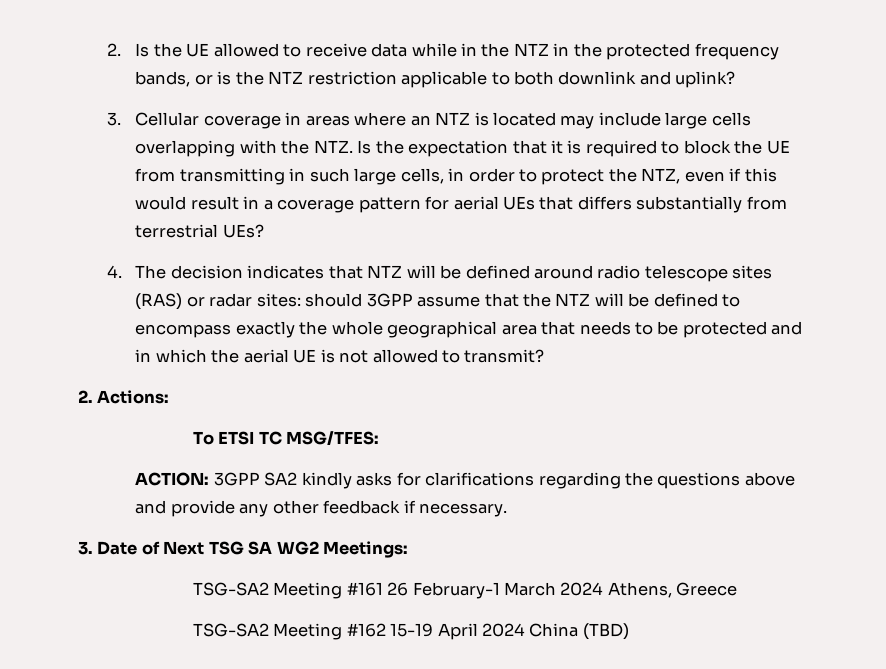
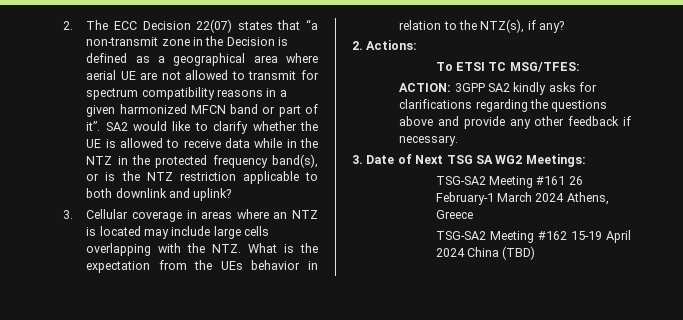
- 2. Is the UE allowed to receive data while in the NTZ in the protected frequency bands, or is the NTZ restriction applicable to both downlink and uplink?
+ 2. The ECC Decision 22(07) states that “a non-transmit zone in the Decision is defined as a geographical area where aerial UE are not allowed to transmit for spectrum compatibility reasons in a given harmonized MFCN band or part of it”. SA2 would like to clarify whether the UE is allowed to receive data while in the NTZ in the protected frequency band(s), or is the NTZ restriction applicable to both downlink and uplink?
- 3. Cellular coverage in areas where an NTZ is located may include large cells overlapping with the NTZ. Is the expectation that it is required to block the UE from transmitting in such large cells, in order to protect the NTZ, even if this would result in a coverage pattern for aerial UEs that differs substantially from terrestrial UEs?
- 4. The decision indicates that NTZ will be defined around radio telescope sites (RAS) or radar sites: should 3GPP assume that the NTZ will be defined to encompass exactly the whole geographical area that needs to be protected and in which the aerial UE is not allowed to transmit?
+ 3. Cellular coverage in areas where an NTZ is located may include large cells overlapping with the NTZ. What is the expectation from the UEs behavior in relation to the NTZ(s), if any?

